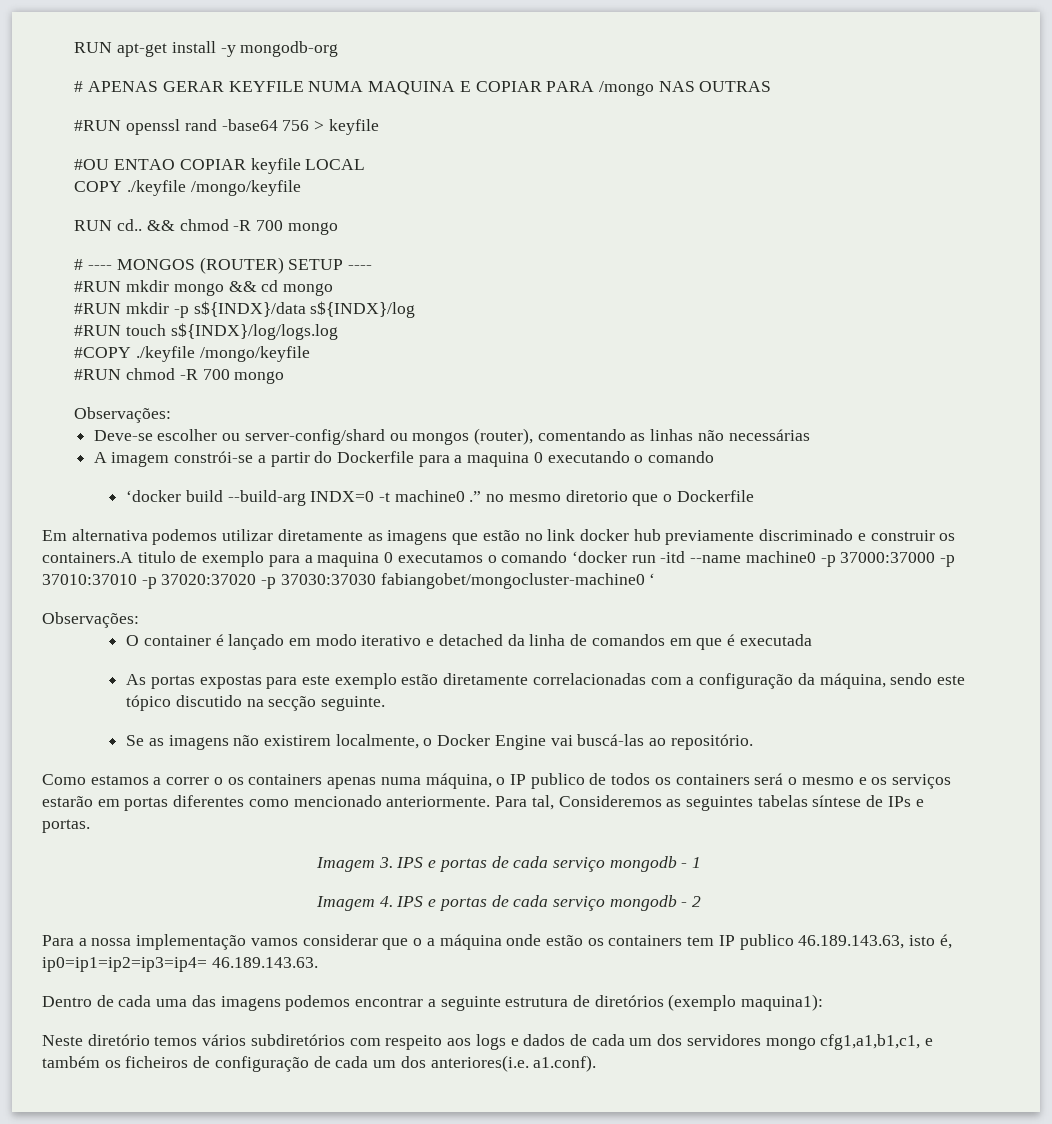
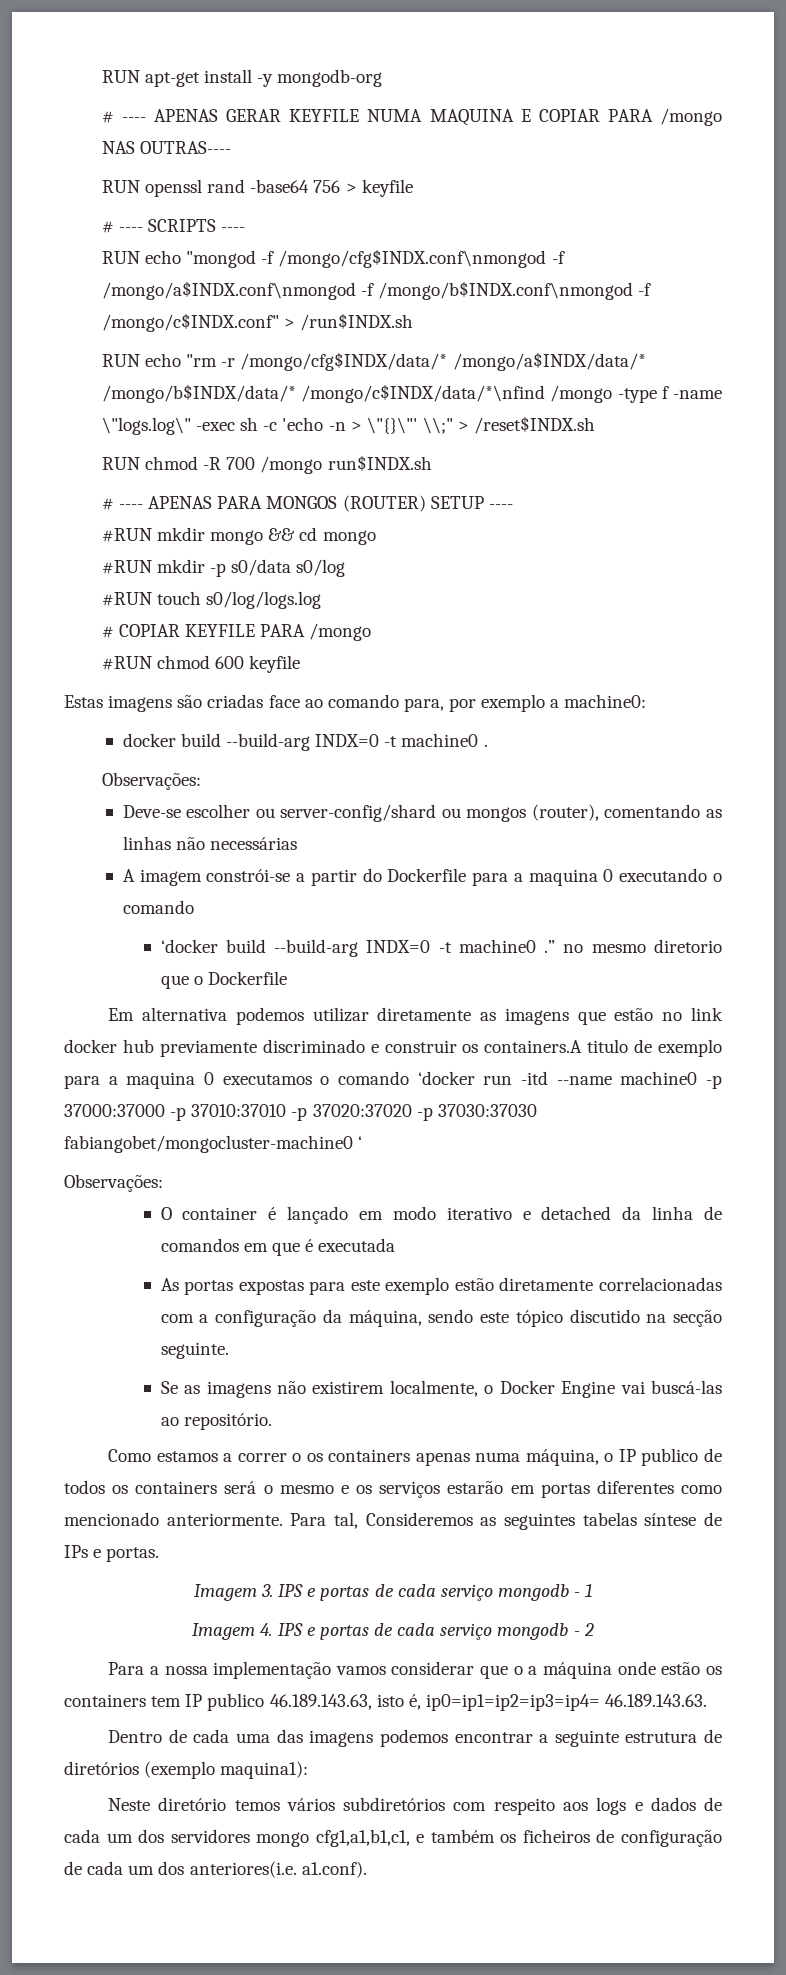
- # APENAS GERAR KEYFILE NUMA MAQUINA E COPIAR PARA /mongo NAS OUTRAS
- #RUN openssl rand -base64 756 > keyfile
+ # ---- APENAS GERAR KEYFILE NUMA MAQUINA E COPIAR PARA /mongo NAS OUTRAS----
+ RUN openssl rand -base64 756 > keyfile
- #OU ENTAO COPIAR keyfile LOCAL
- COPY ./keyfile /mongo/keyfile
- RUN cd.. && chmod -R 700 mongo
- # ---- MONGOS (ROUTER) SETUP ----
+ # ---- SCRIPTS ----
+ RUN echo "mongod -f /mongo/cfg$INDX.conf\nmongod -f /mongo/a$INDX.conf\nmongod -f /mongo/b$INDX.conf\nmongod -f /mongo/c$INDX.conf" > /run$INDX.sh
+ RUN echo "rm -r /mongo/cfg$INDX/data/* /mongo/a$INDX/data/* /mongo/b$INDX/data/* /mongo/c$INDX/data/*\nfind /mongo -type f -name \"logs.log\" -exec sh -c 'echo -n > \"{}\"' \\;" > /reset$INDX.sh
+ RUN chmod -R 700 /mongo run$INDX.sh
+ # ---- APENAS PARA MONGOS (ROUTER) SETUP ----
- #RUN mkdir -p s${INDX}/data s${INDX}/log
+ #RUN mkdir -p s0/data s0/log
- #RUN touch s${INDX}/log/logs.log
- #COPY ./keyfile /mongo/keyfile
- #RUN chmod -R 700 mongo
+ #RUN touch s0/log/logs.log
+ # COPIAR KEYFILE PARA /mongo
+ #RUN chmod 600 keyfile
+ Estas imagens são criadas face ao comando para, por exemplo a machine0:
+ docker build --build-arg INDX=0 -t machine0 .

